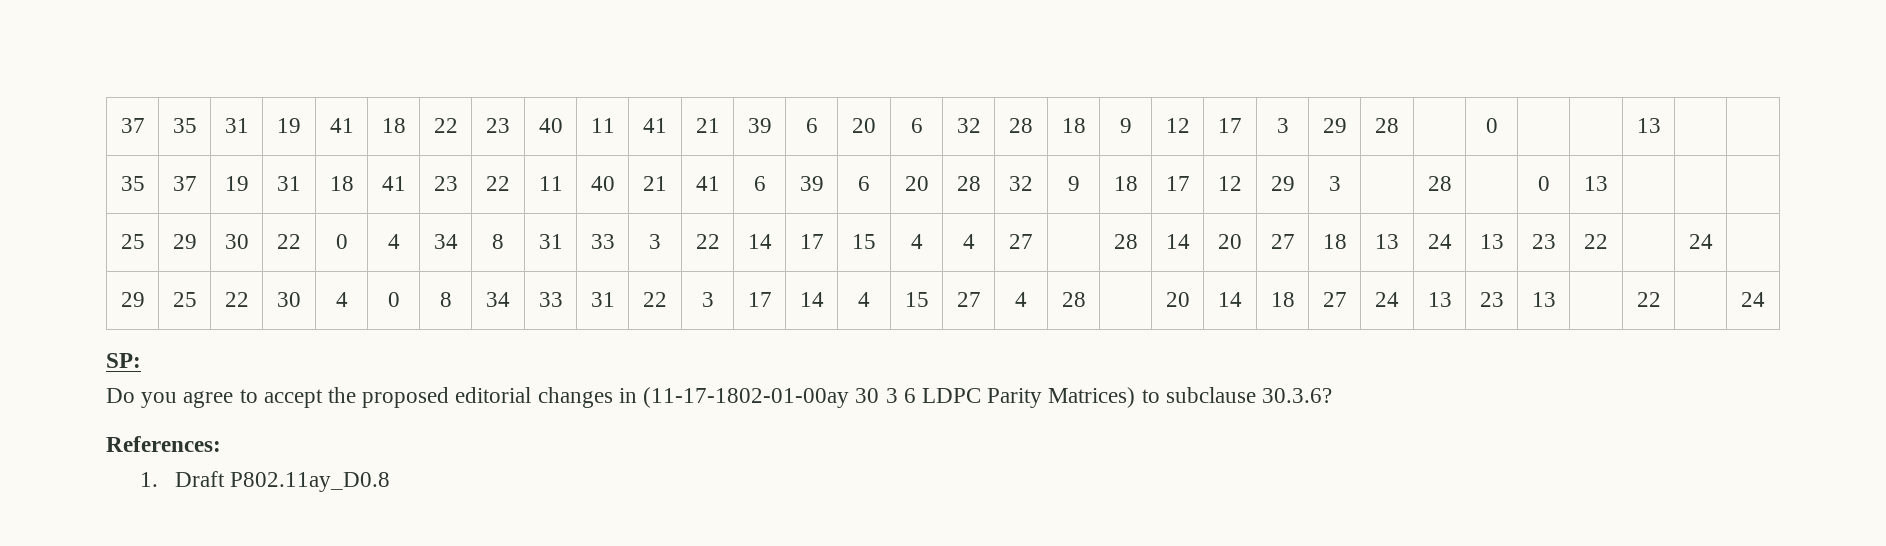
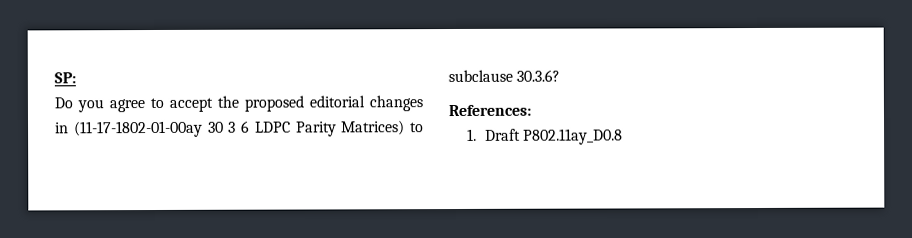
- 37 | 35 | 31 | 19 | 41 | 18 | 22 | 23 | 40 | 11 | 41 | 21 | 39 | 6 | 20 | 6 | 32 | 28 | 18 | 9 | 12 | 17 | 3 | 29 | 28 | | 0 | | | 13 | |
- 35 | 37 | 19 | 31 | 18 | 41 | 23 | 22 | 11 | 40 | 21 | 41 | 6 | 39 | 6 | 20 | 28 | 32 | 9 | 18 | 17 | 12 | 29 | 3 | | 28 | | 0 | 13 | | |
- 25 | 29 | 30 | 22 | 0 | 4 | 34 | 8 | 31 | 33 | 3 | 22 | 14 | 17 | 15 | 4 | 4 | 27 | | 28 | 14 | 20 | 27 | 18 | 13 | 24 | 13 | 23 | 22 | | 24 |
- 29 | 25 | 22 | 30 | 4 | 0 | 8 | 34 | 33 | 31 | 22 | 3 | 17 | 14 | 4 | 15 | 27 | 4 | 28 | | 20 | 14 | 18 | 27 | 24 | 13 | 23 | 13 | | 22 | | 24

